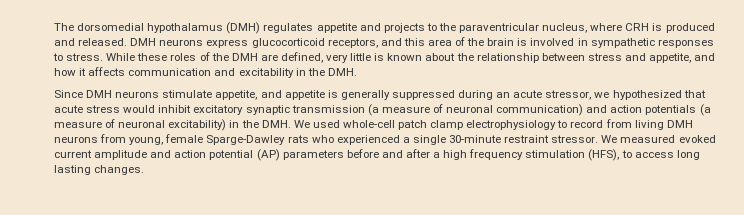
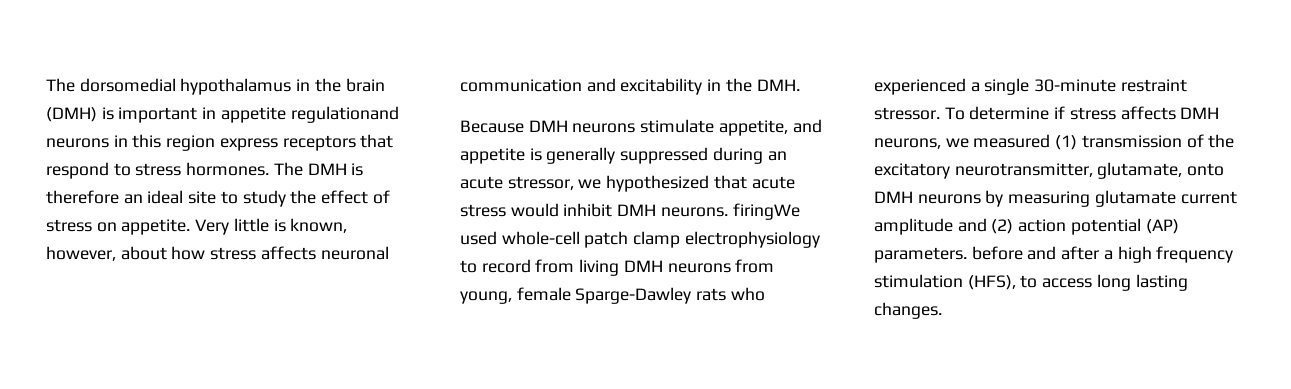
- The dorsomedial hypothalamus (DMH) regulates appetite and projects to the paraventricular nucleus, where CRH is produced and released. DMH neurons express glucocorticoid receptors, and this area of the brain is involved in sympathetic responses to stress. While these roles of the DMH are defined, very little is known about the relationship between stress and appetite, and how it affects communication and excitability in the DMH.
+ The dorsomedial hypothalamus in the brain (DMH) is important in appetite regulationand neurons in this region express receptors that respond to stress hormones. The DMH is therefore an ideal site to study the effect of stress on appetite. Very little is known, however, about how stress affects neuronal communication and excitability in the DMH.
- Since DMH neurons stimulate appetite, and appetite is generally suppressed during an acute stressor, we hypothesized that acute stress would inhibit excitatory synaptic transmission (a measure of neuronal communication) and action potentials (a measure of neuronal excitability) in the DMH. We used whole-cell patch clamp electrophysiology to record from living DMH neurons from young, female Sparge-Dawley rats who experienced a single 30-minute restraint stressor.
+ Because DMH neurons stimulate appetite, and appetite is generally suppressed during an acute stressor, we hypothesized that acute stress would inhibit DMH neurons. firingWe used whole-cell patch clamp electrophysiology to record from living DMH neurons from young, female Sparge-Dawley rats who experienced a single 30-minute restraint stressor.
- We measured evoked current amplitude and action potential (AP) parameters before and after a high frequency stimulation (HFS), to access long lasting changes.
+ To determine if stress affects DMH neurons, we measured (1) transmission of the excitatory neurotransmitter, glutamate, onto DMH neurons by measuring glutamate current amplitude and (2) action potential (AP) parameters. before and after a high frequency stimulation (HFS), to access long lasting changes.

